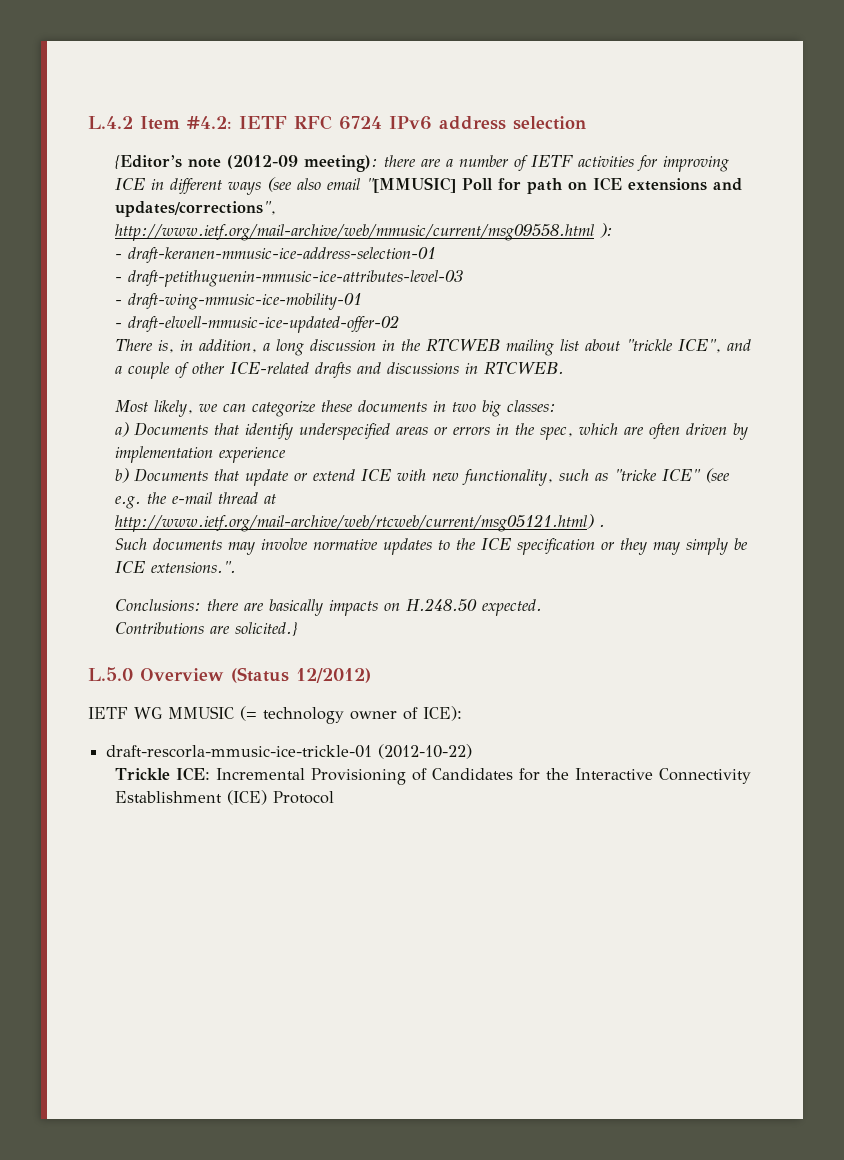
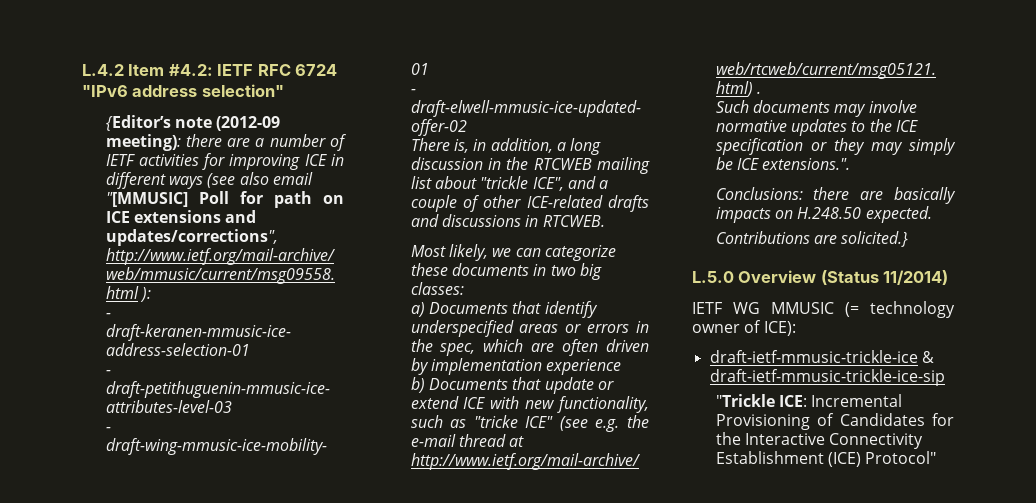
- L.4.2 Item #4.2: IETF RFC 6724 IPv6 address selection
+ L.4.2 Item #4.2: IETF RFC 6724 "IPv6 address selection"
- L.5.0 Overview (Status 12/2012)
+ L.5.0 Overview (Status 11/2014)
- draft-rescorla-mmusic-ice-trickle-01 (2012-10-22)
- Trickle ICE: Incremental Provisioning of Candidates for the Interactive Connectivity Establishment (ICE) Protocol
+ draft-ietf-mmusic-trickle-ice & draft-ietf-mmusic-trickle-ice-sip
+ "Trickle ICE: Incremental Provisioning of Candidates for the Interactive Connectivity Establishment (ICE) Protocol"

